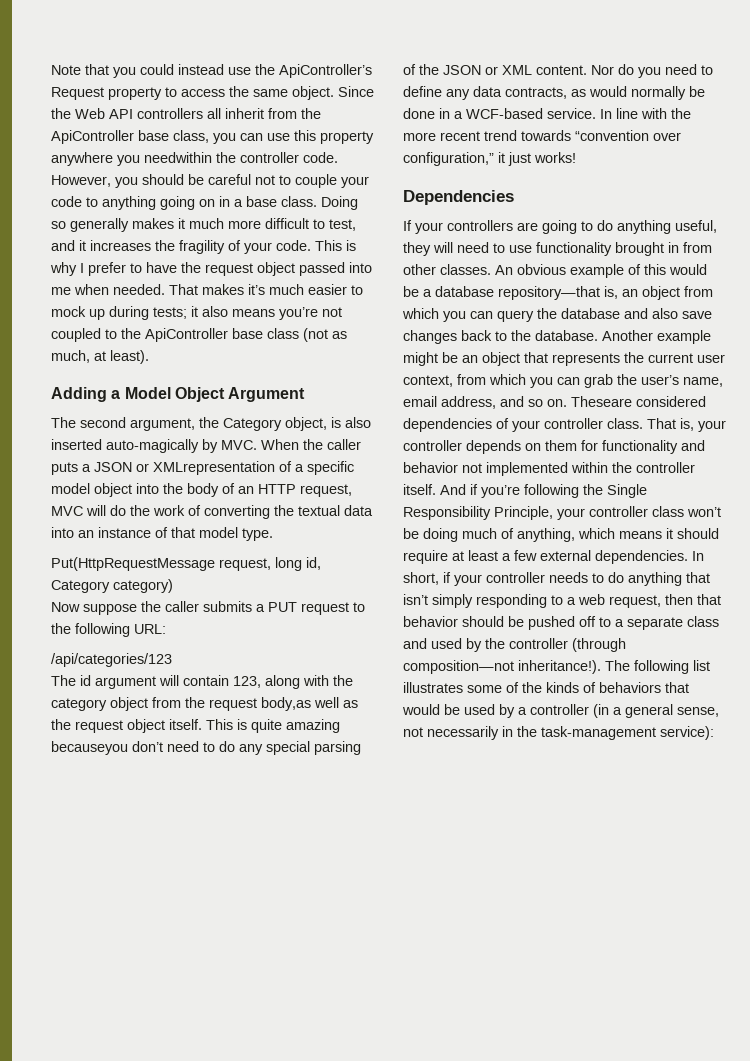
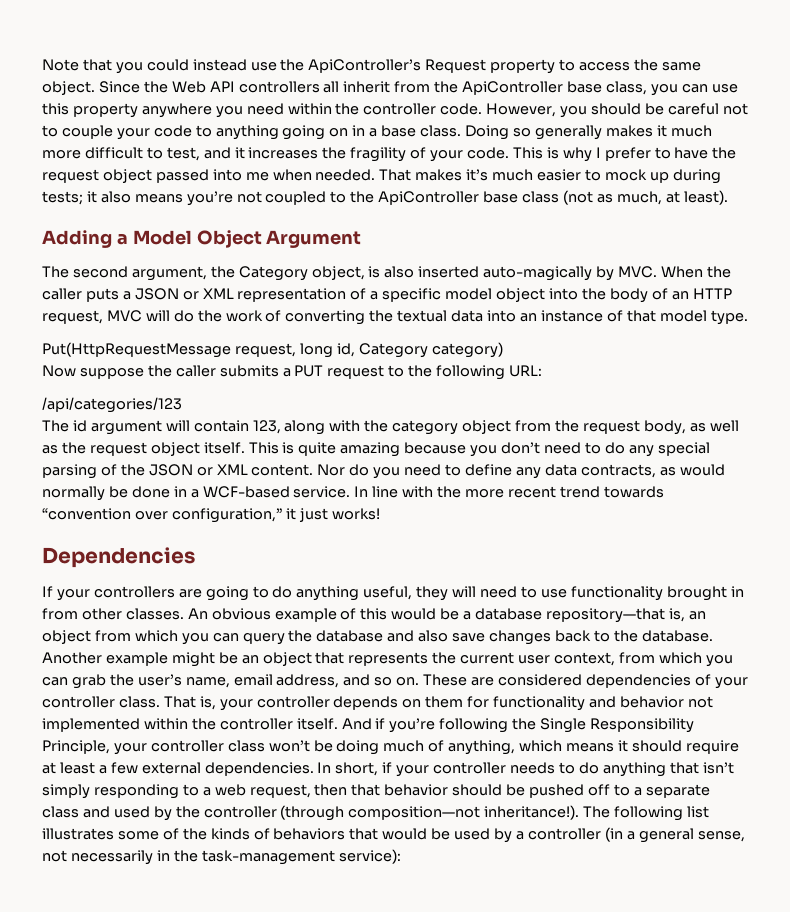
- Since the Web API controllers all inherit from the ApiController base class, you can use this property anywhere you needwithin the controller code.
+ Since the Web API controllers all inherit from the ApiController base class, you can use this property anywhere you need within the controller code.
- The second argument, the Category object, is also inserted auto-magically by MVC. When the caller puts a JSON or XMLrepresentation of a specific model object into the body of an HTTP request, MVC will do the work of converting the textual data into an instance of that model type.
+ The second argument, the Category object, is also inserted auto-magically by MVC. When the caller puts a JSON or XML representation of a specific model object into the body of an HTTP request, MVC will do the work of converting the textual data into an instance of that model type.
- The id argument will contain 123, along with the category object from the request body,as well as the request object itself.
+ The id argument will contain 123, along with the category object from the request body, as well as the request object itself.
- This is quite amazing becauseyou don’t need to do any special parsing of the JSON or XML content.
+ This is quite amazing because you don’t need to do any special parsing of the JSON or XML content.
- Theseare considered dependencies of your controller class.
+ These are considered dependencies of your controller class.

